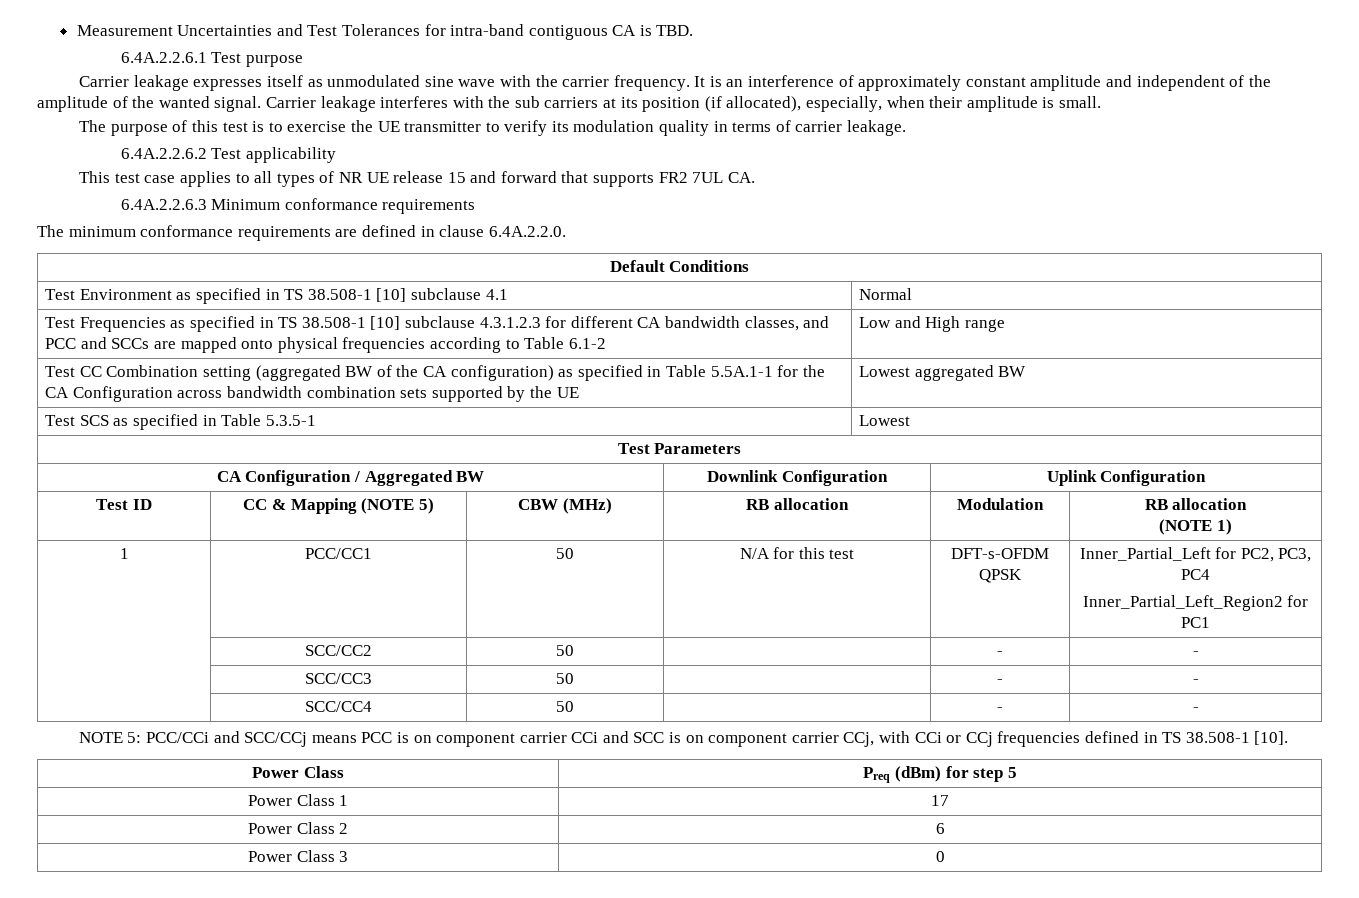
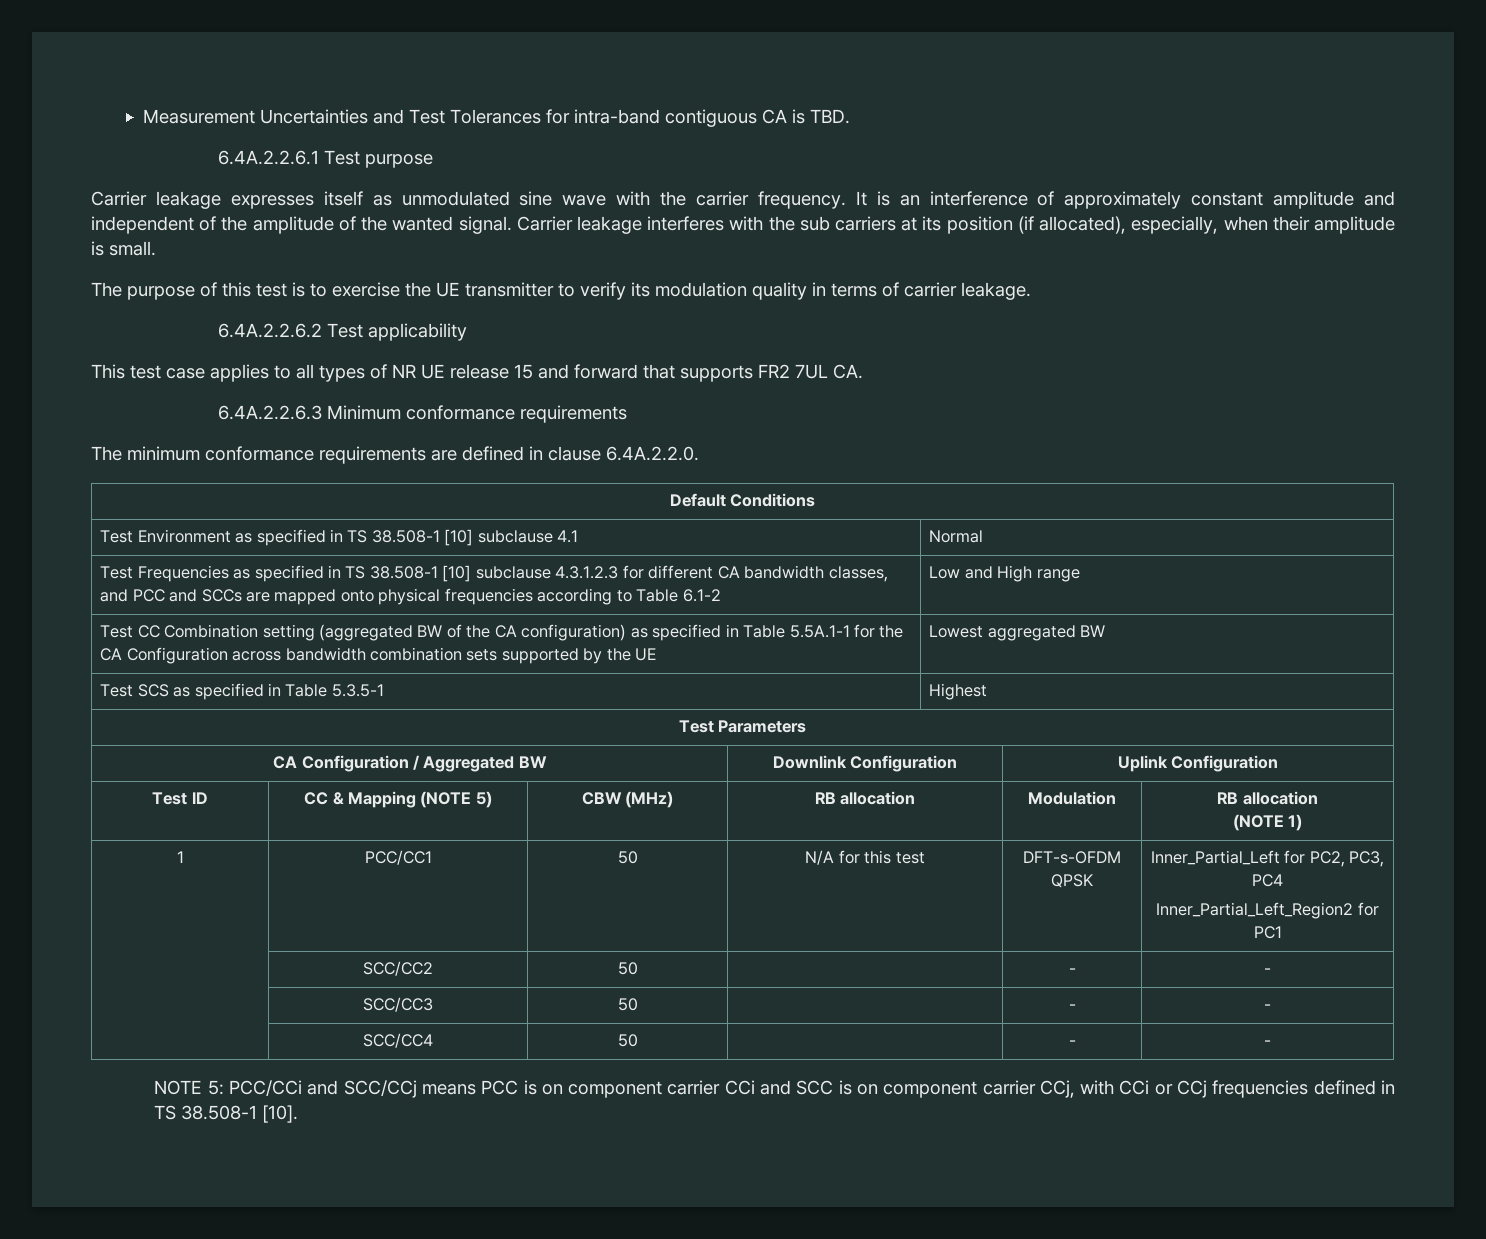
- Test SCS as specified in Table 5.3.5-1 | Lowest
+ Test SCS as specified in Table 5.3.5-1 | Highest
- Power Class | Preq (dBm) for step 5
- Power Class 1 | 17
- Power Class 2 | 6
- Power Class 3 | 0

